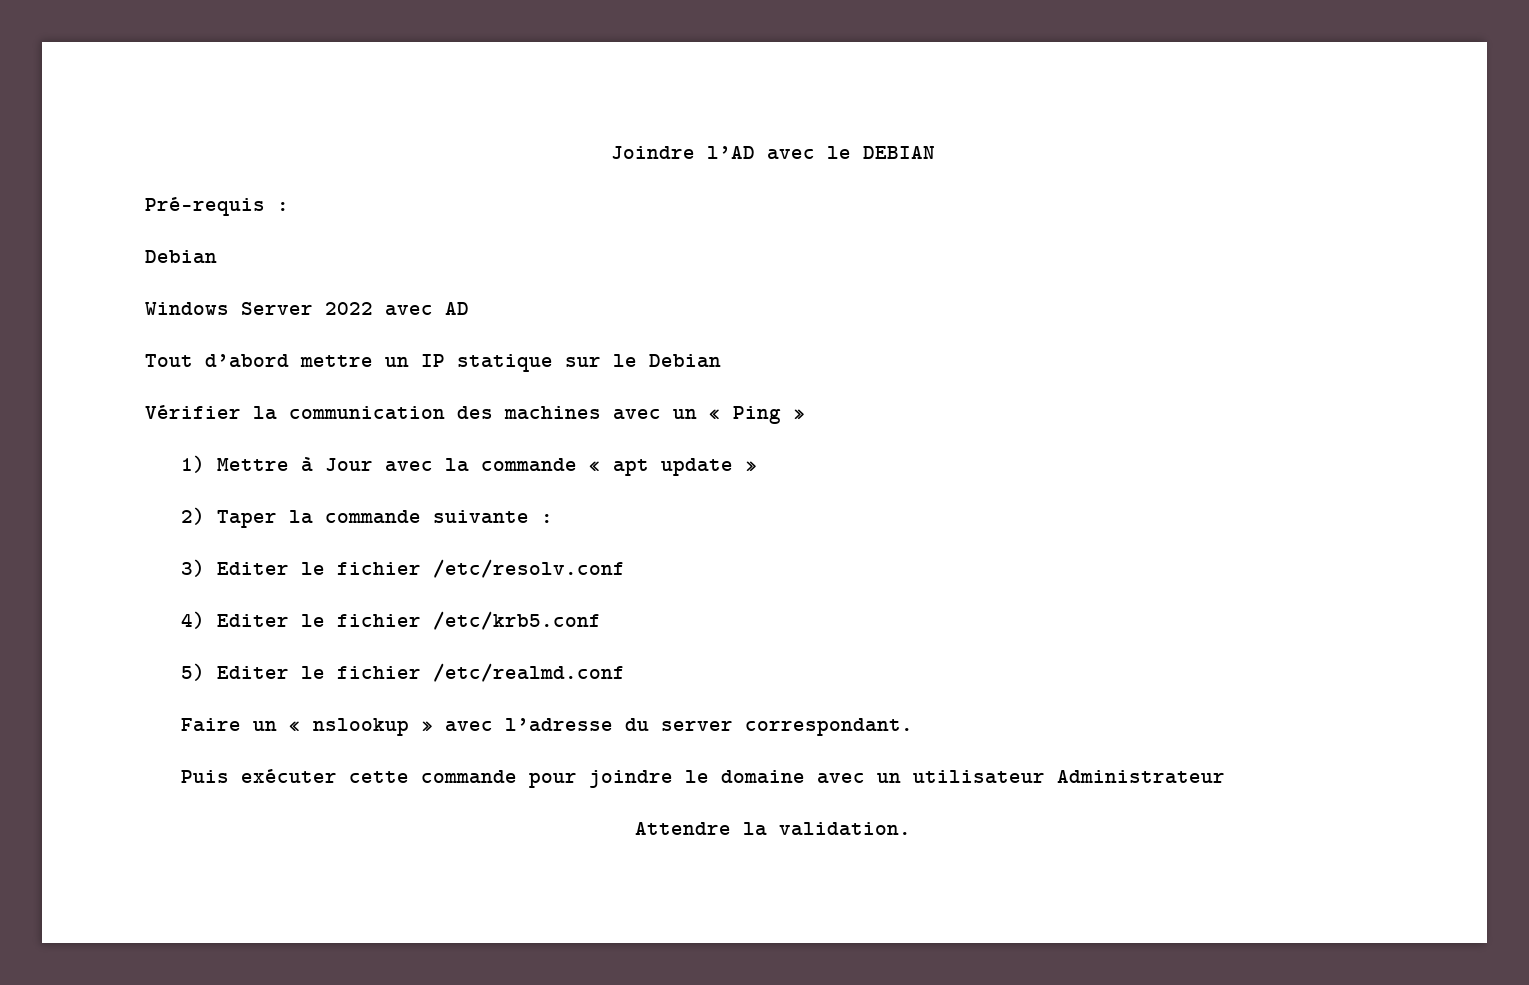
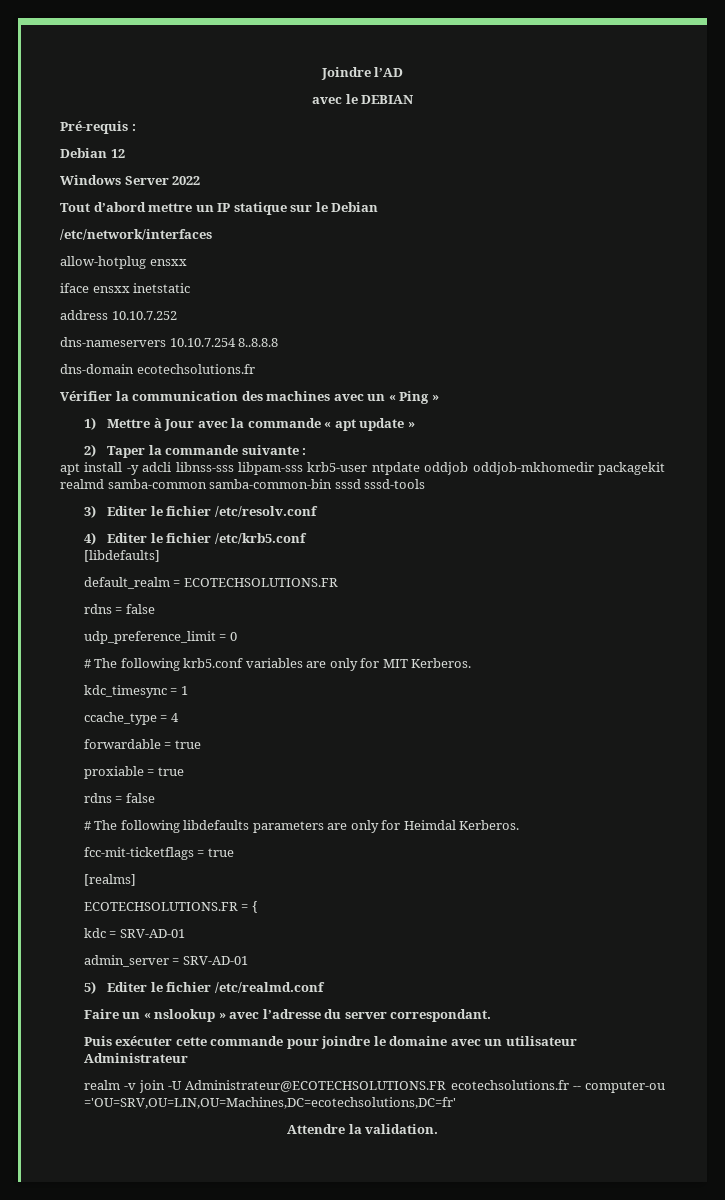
- Joindre l’AD avec le DEBIAN
+ Joindre l’AD
+ avec le DEBIAN
  Pré-requis :
- Debian
+ Debian 12
- Windows Server 2022 avec AD
+ Windows Server 2022
+ /etc/network/interfaces
+ allow-hotplug ensxx
+ iface ensxx inetstatic
+ address 10.10.7.252
+ dns-nameservers 10.10.7.254 8..8.8.8
+ dns-domain ecotechsolutions.fr
+ apt install -y adcli libnss-sss libpam-sss krb5-user ntpdate oddjob oddjob-mkhomedir packagekit realmd samba-common samba-common-bin sssd sssd-tools
+ [libdefaults]
+ default_realm = ECOTECHSOLUTIONS.FR
+ rdns = false
+ udp_preference_limit = 0
+ # The following krb5.conf variables are only for MIT Kerberos.
+ kdc_timesync = 1
+ ccache_type = 4
+ forwardable = true
+ proxiable = true
+ rdns = false
+ # The following libdefaults parameters are only for Heimdal Kerberos.
+ fcc-mit-ticketflags = true
+ [realms]
+ ECOTECHSOLUTIONS.FR = {
+ kdc = SRV-AD-01
+ admin_server = SRV-AD-01
+ realm -v join -U Administrateur@ECOTECHSOLUTIONS.FR ecotechsolutions.fr -- computer-ou ='OU=SRV,OU=LIN,OU=Machines,DC=ecotechsolutions,DC=fr'

